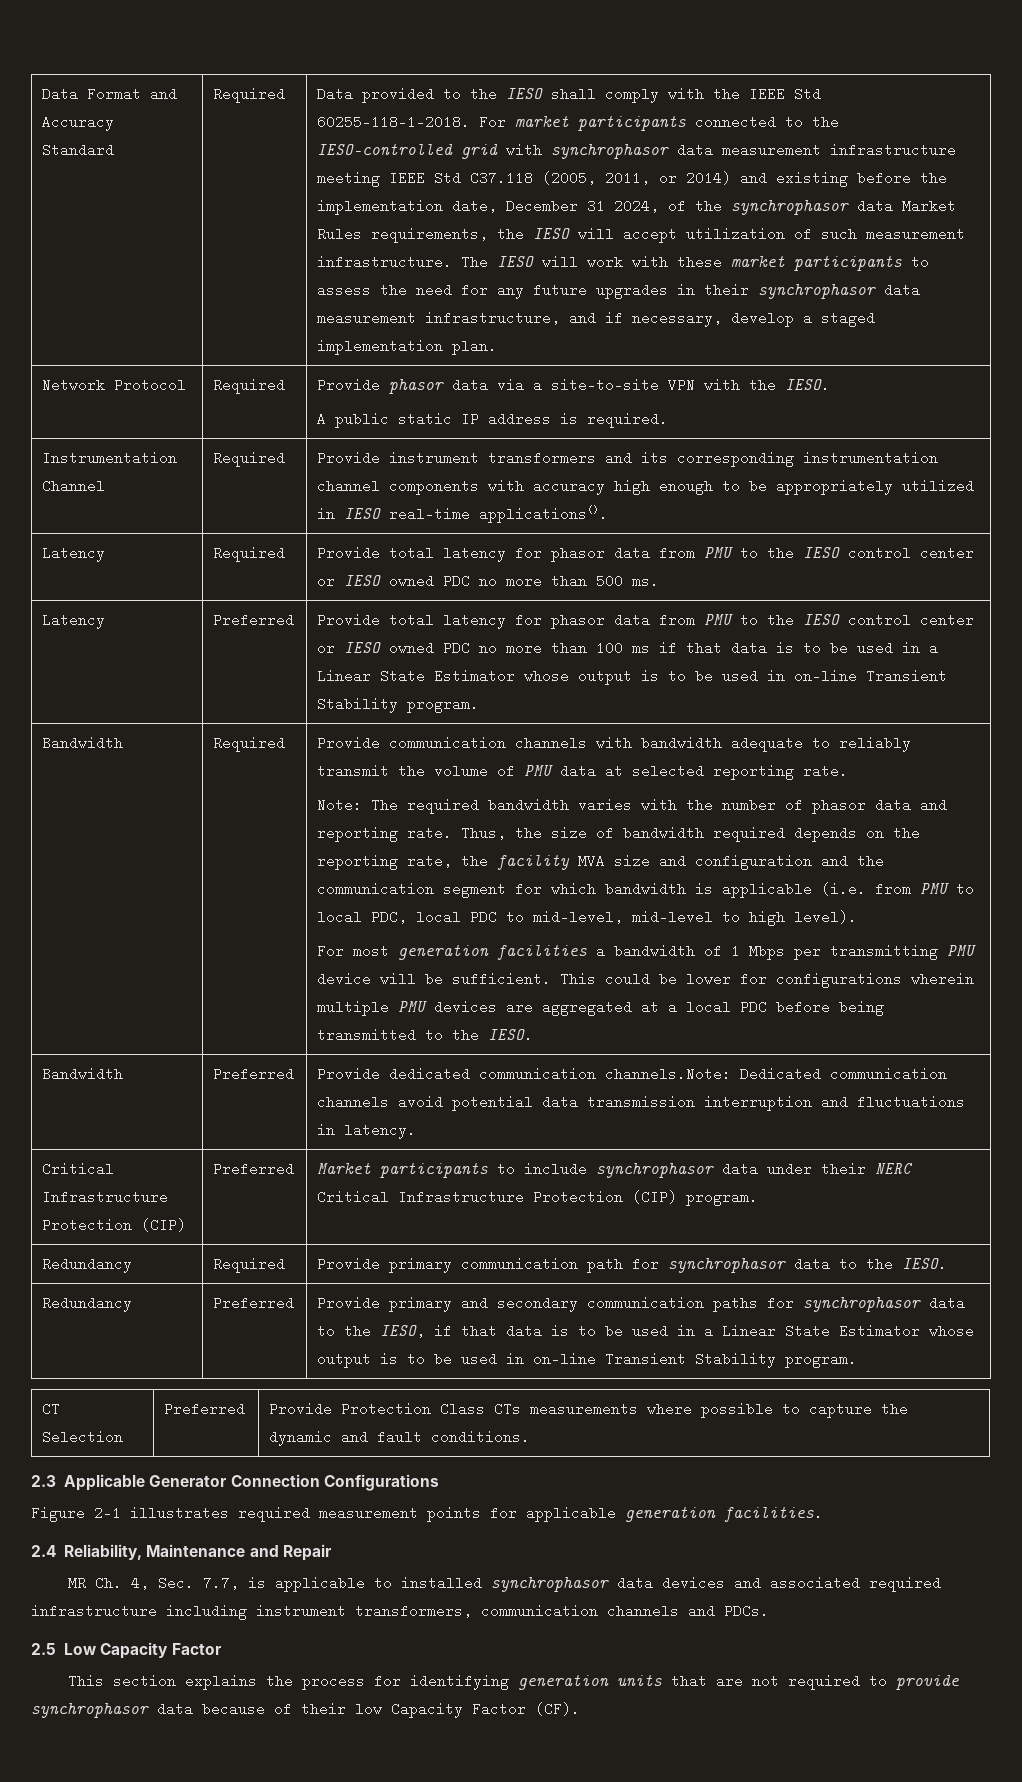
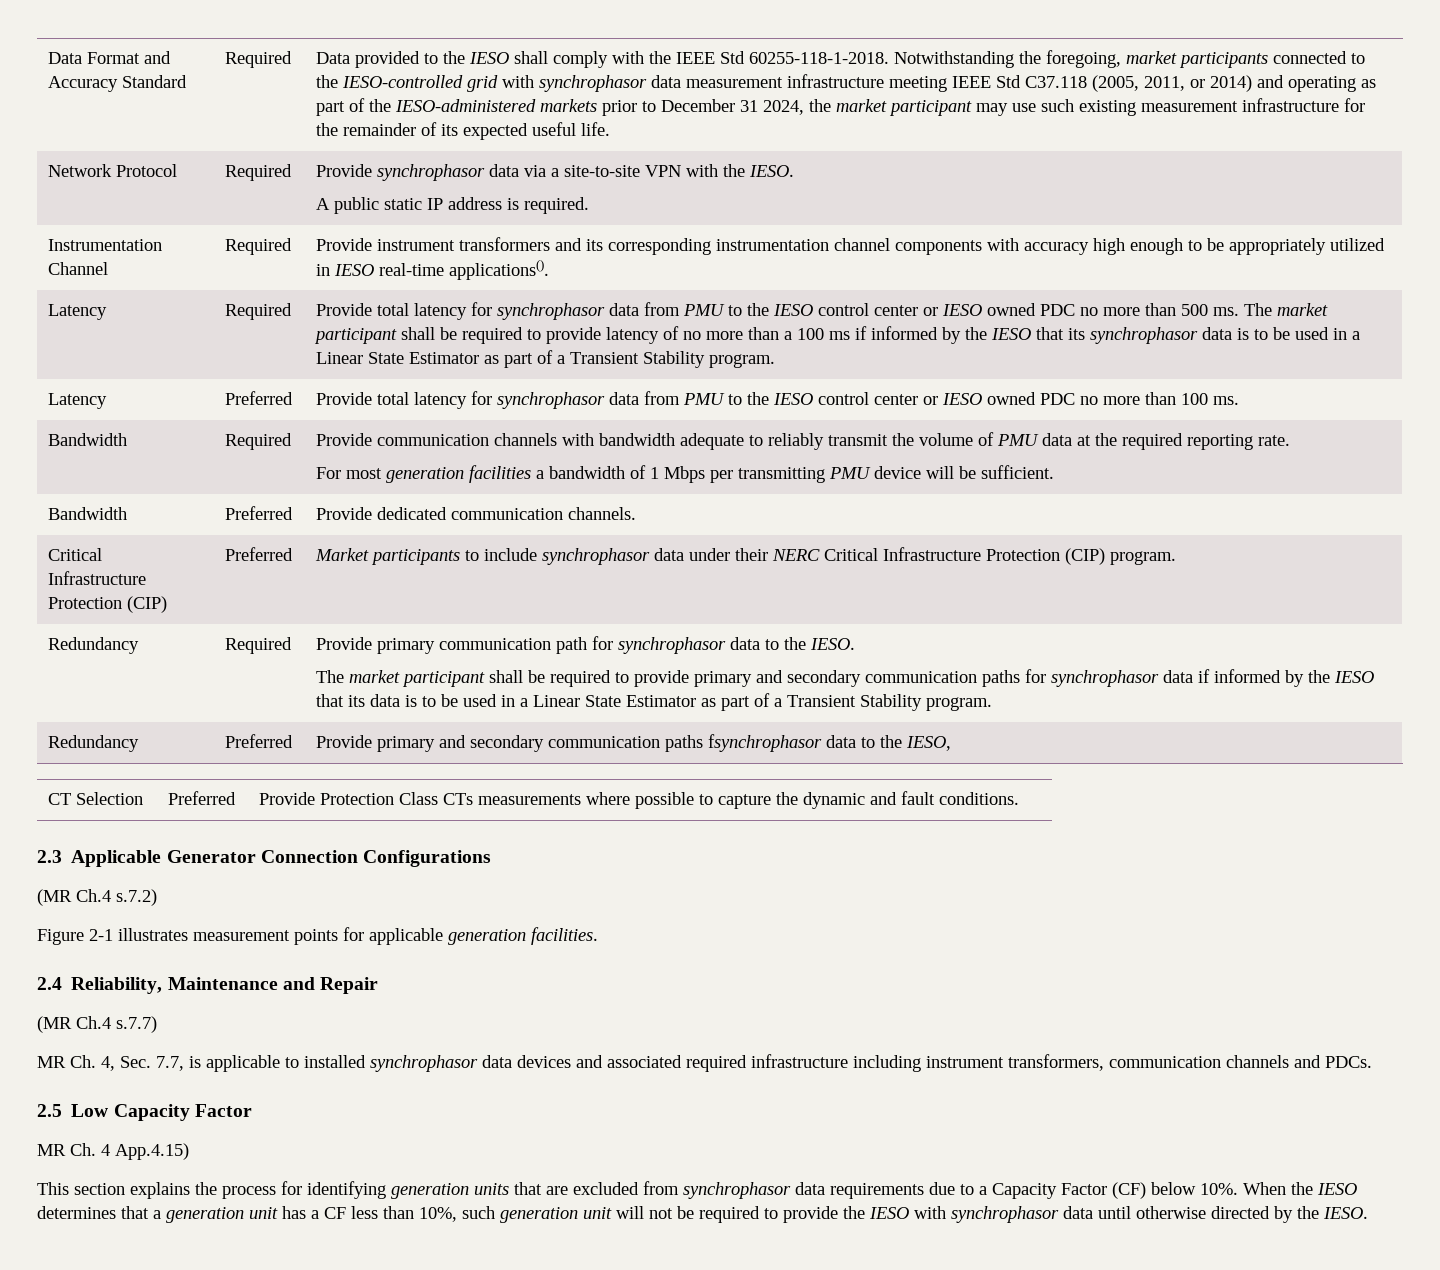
- For market participants connected to the IESO-controlled grid with synchrophasor data measurement infrastructure meeting IEEE Std C37.118 (2005, 2011, or 2014) and existing before the implementation date, December 31 2024, of the synchrophasor data Market Rules requirements, the IESO will accept utilization of such measurement infrastructure. The IESO will work with these market participants to assess the need for any future upgrades in their synchrophasor data measurement infrastructure, and if necessary, develop a staged implementation plan.
+ Notwithstanding the foregoing, market participants connected to the IESO-controlled grid with synchrophasor data measurement infrastructure meeting IEEE Std C37.118 (2005, 2011, or 2014) and operating as part of the IESO-administered markets prior to December 31 2024, the market participant may use such existing measurement infrastructure for the remainder of its expected useful life.
- Network Protocol | Required | Provide phasor data via a site-to-site VPN with the IESO.
+ Network Protocol | Required | Provide synchrophasor data via a site-to-site VPN with the IESO.
- Provide total latency for phasor data from PMU to the IESO control center or IESO owned PDC no more than 500 ms.
+ Provide total latency for synchrophasor data from PMU to the IESO control center or IESO owned PDC no more than 500 ms. The market participant shall be required to provide latency of no more than a 100 ms if informed by the IESO that its synchrophasor data is to be used in a Linear State Estimator as part of a Transient Stability program.
- Provide total latency for phasor data from PMU to the IESO control center or IESO owned PDC no more than 100 ms if that data is to be used in a Linear State Estimator whose output is to be used in on-line Transient Stability program.
+ Provide total latency for synchrophasor data from PMU to the IESO control center or IESO owned PDC no more than 100 ms.
- Provide communication channels with bandwidth adequate to reliably transmit the volume of PMU data at selected reporting rate.
- Note: The required bandwidth varies with the number of phasor data and reporting rate. Thus, the size of bandwidth required depends on the reporting rate, the facility MVA size and configuration and the communication segment for which bandwidth is applicable (i.e. from PMU to local PDC, local PDC to mid-level, mid-level to high level).
+ Provide communication channels with bandwidth adequate to reliably transmit the volume of PMU data at the required reporting rate.
- This could be lower for configurations wherein multiple PMU devices are aggregated at a local PDC before being transmitted to the IESO.
- Bandwidth | Preferred | Provide dedicated communication channels.Note: Dedicated communication channels avoid potential data transmission interruption and fluctuations in latency.
+ Bandwidth | Preferred | Provide dedicated communication channels.
+ The market participant shall be required to provide primary and secondary communication paths for synchrophasor data if informed by the IESO that its data is to be used in a Linear State Estimator as part of a Transient Stability program.
- Redundancy | Preferred | Provide primary and secondary communication paths for synchrophasor data to the IESO, if that data is to be used in a Linear State Estimator whose output is to be used in on-line Transient Stability program.
+ Redundancy | Preferred | Provide primary and secondary communication paths fsynchrophasor data to the IESO,
+ (MR Ch.4 s.7.2)
- Figure 2-1 illustrates required measurement points for applicable generation facilities.
+ Figure 2-1 illustrates measurement points for applicable generation facilities.
+ (MR Ch.4 s.7.7)
+ MR Ch. 4 App.4.15)
- This section explains the process for identifying generation units that are not required to provide synchrophasor data because of their low Capacity Factor (CF).
+ This section explains the process for identifying generation units that are excluded from synchrophasor data requirements due to a Capacity Factor (CF) below 10%. When the IESO determines that a generation unit has a CF less than 10%, such generation unit will not be required to provide the IESO with synchrophasor data until otherwise directed by the IESO.

